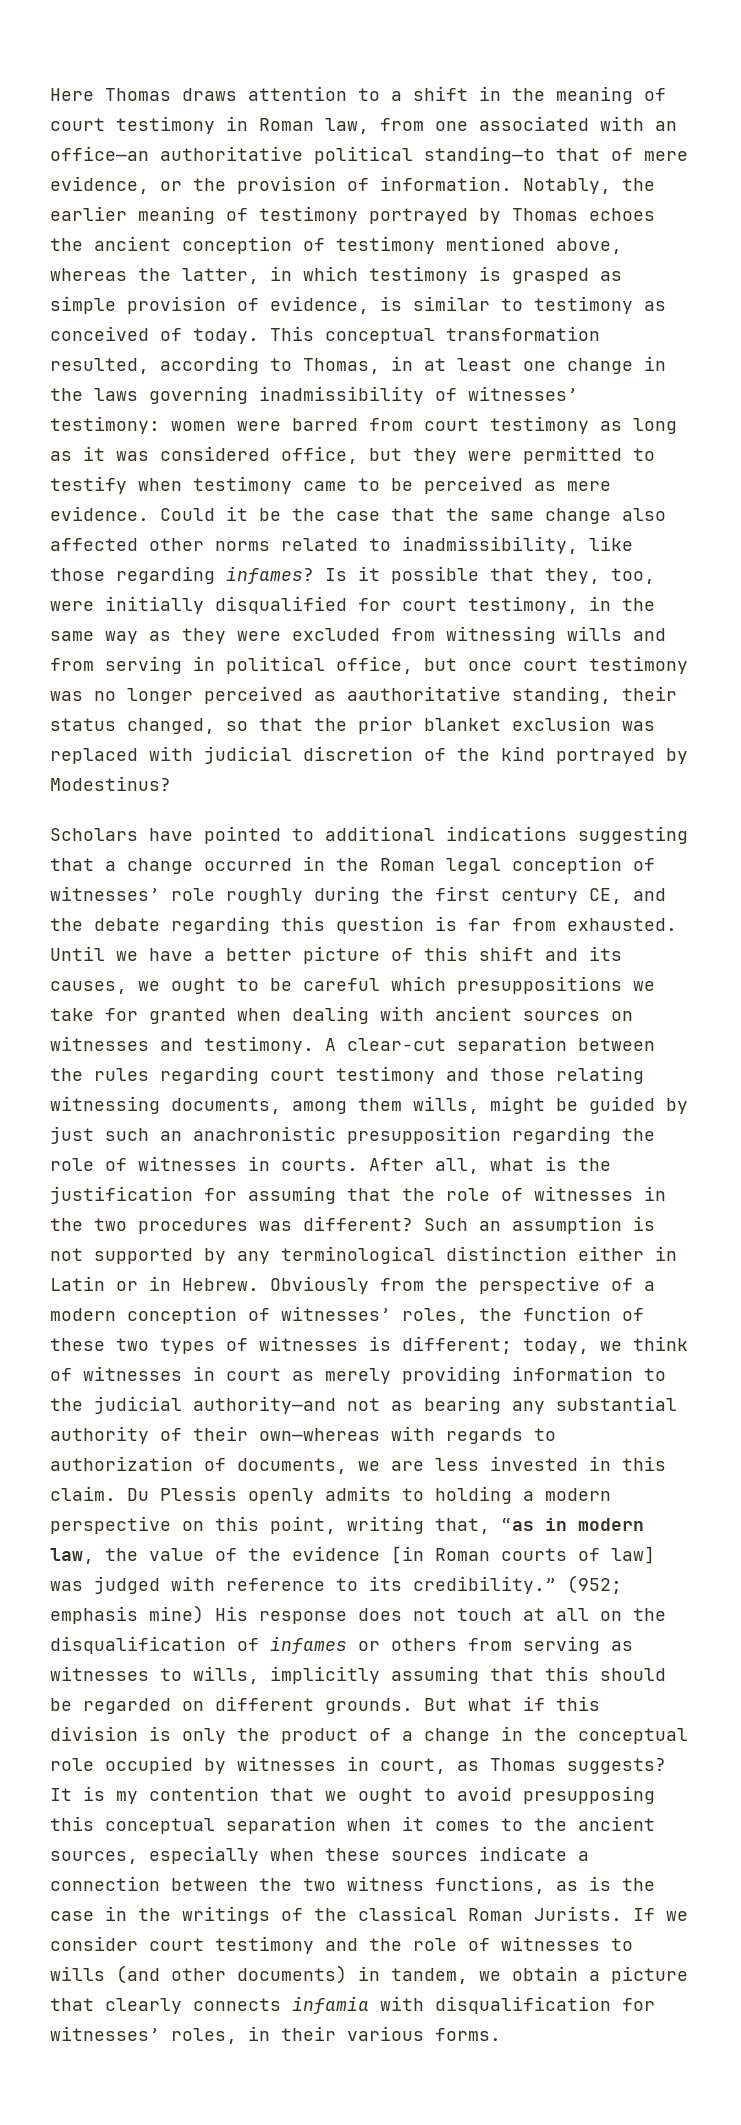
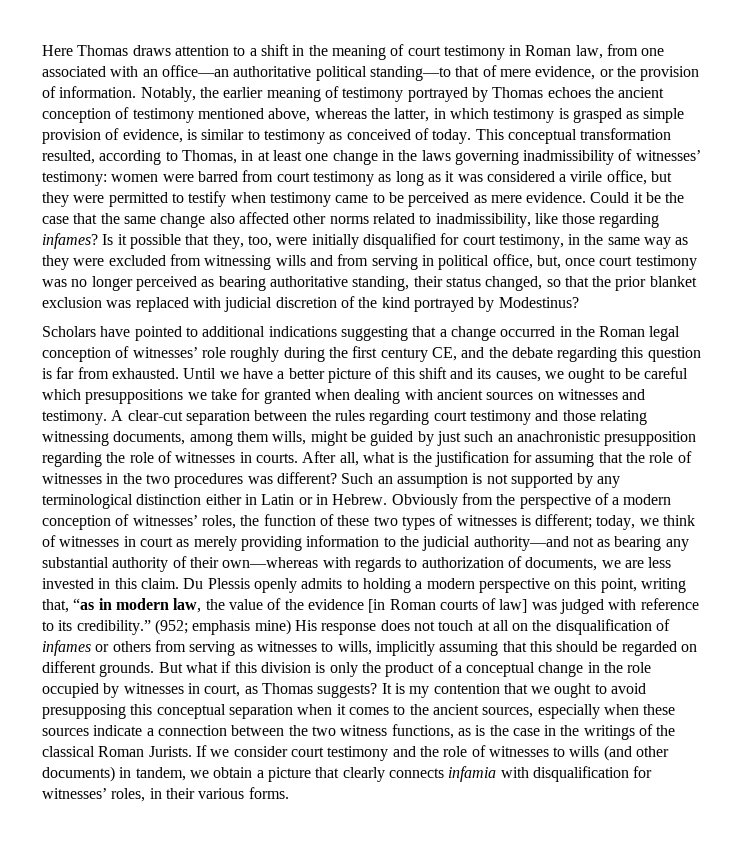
- This conceptual transformation resulted, according to Thomas, in at least one change in the laws governing inadmissibility of witnesses’ testimony: women were barred from court testimony as long as it was considered office, but they were permitted to testify when testimony came to be perceived as mere evidence.
+ This conceptual transformation resulted, according to Thomas, in at least one change in the laws governing inadmissibility of witnesses’ testimony: women were barred from court testimony as long as it was considered a virile office, but they were permitted to testify when testimony came to be perceived as mere evidence.
- Is it possible that they, too, were initially disqualified for court testimony, in the same way as they were excluded from witnessing wills and from serving in political office, but once court testimony was no longer perceived as aauthoritative standing, their status changed, so that the prior blanket exclusion was replaced with judicial discretion of the kind portrayed by Modestinus?
+ Is it possible that they, too, were initially disqualified for court testimony, in the same way as they were excluded from witnessing wills and from serving in political office, but, once court testimony was no longer perceived as bearing authoritative standing, their status changed, so that the prior blanket exclusion was replaced with judicial discretion of the kind portrayed by Modestinus?
- But what if this division is only the product of a change in the conceptual role occupied by witnesses in court, as Thomas suggests?
+ But what if this division is only the product of a conceptual change in the role occupied by witnesses in court, as Thomas suggests?

